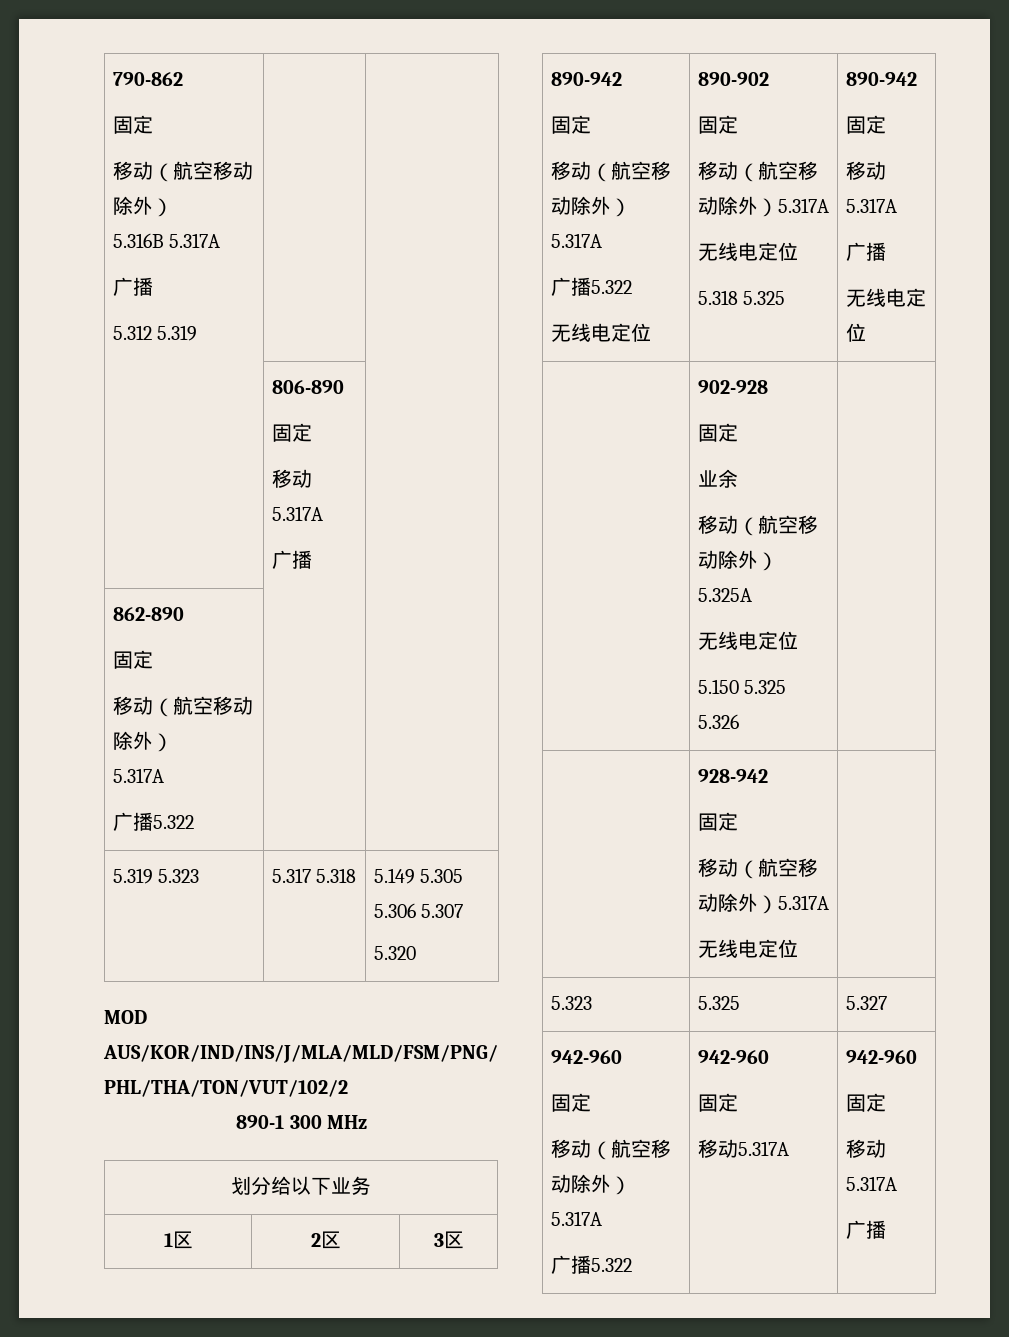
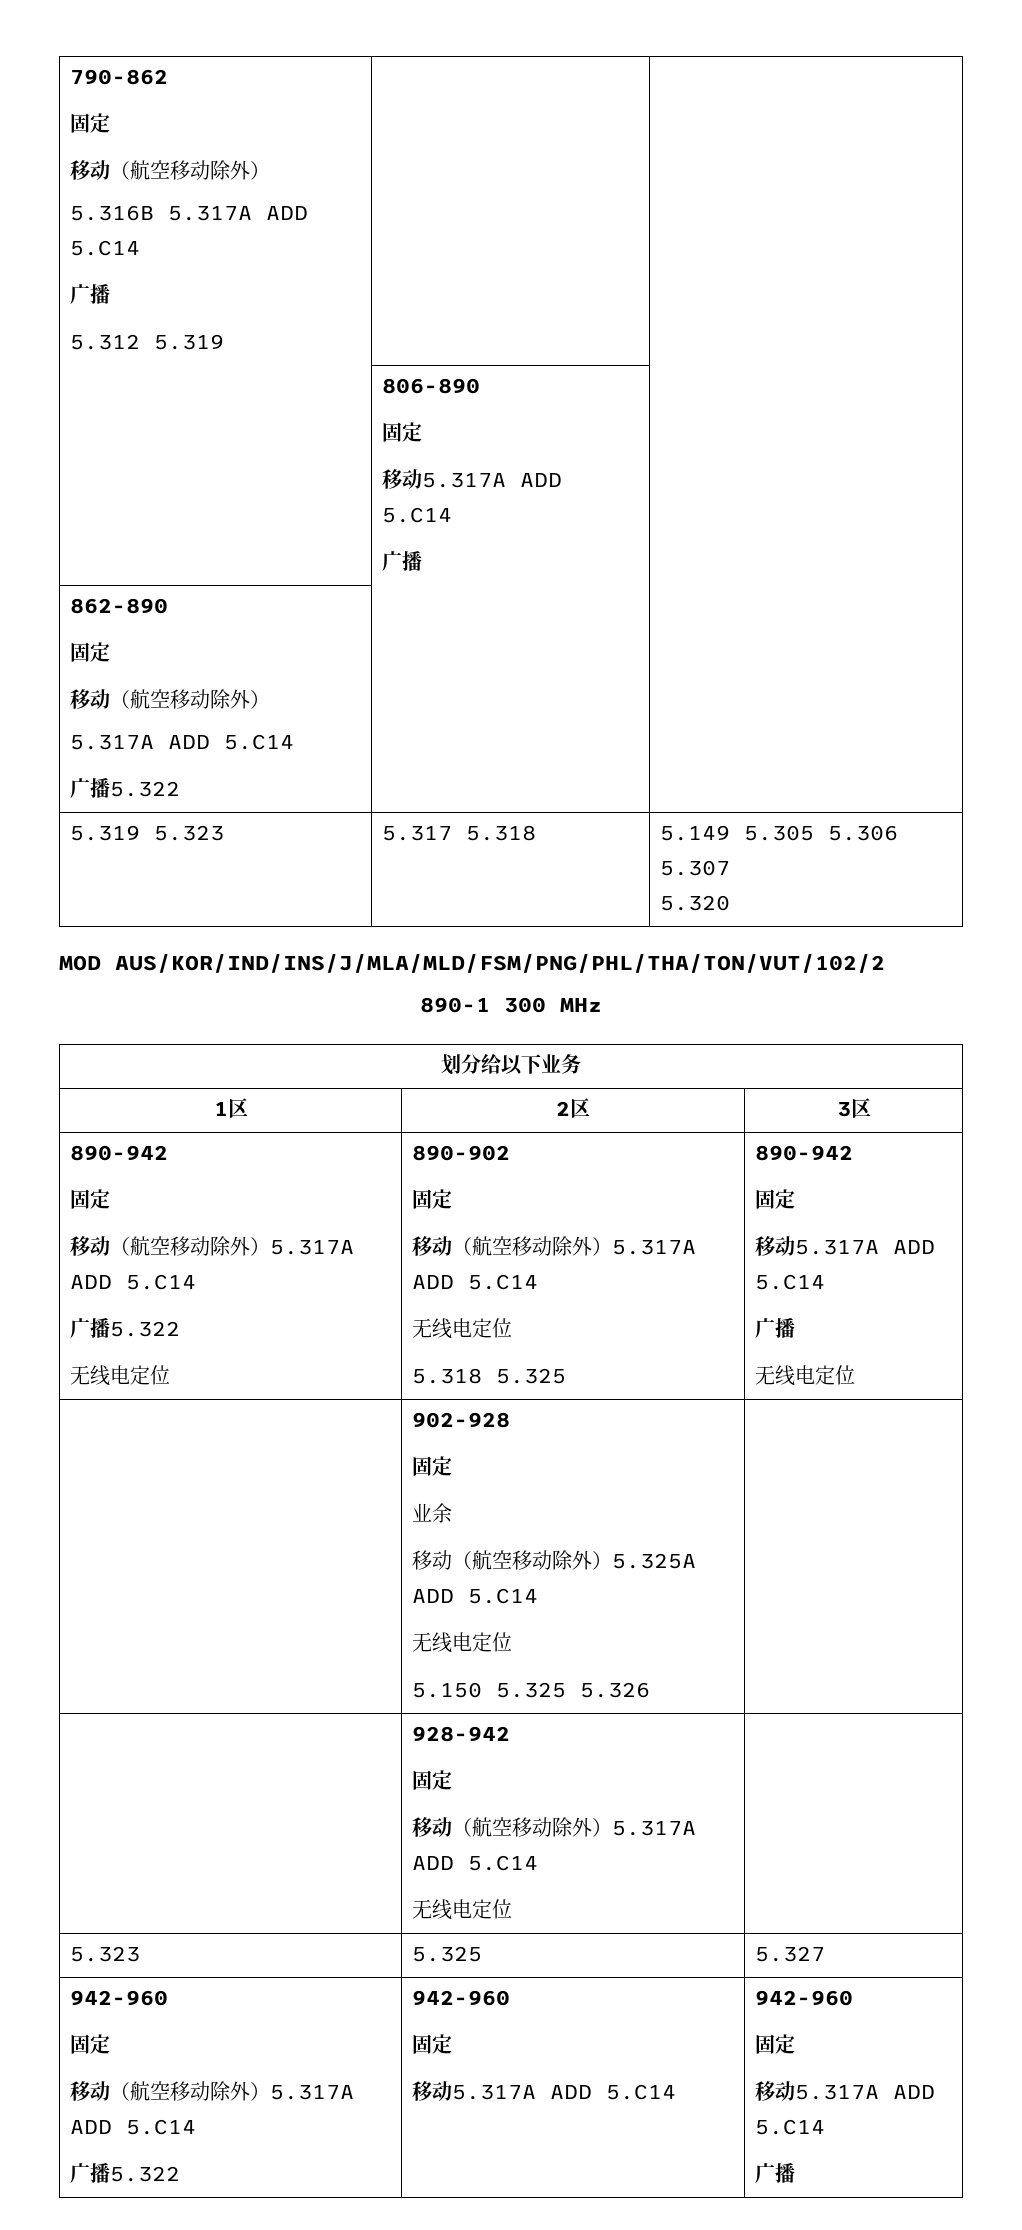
  790-862
  固定
  移动（航空移动除外）
- 5.316B 5.317A
+ 5.316B 5.317A ADD 5.C14
  | 806-890
  固定
- 移动5.317A
+ 移动5.317A ADD 5.C14
  862-890
  固定
  移动（航空移动除外）
- 5.317A
+ 5.317A ADD 5.C14
  1区 | 2区 | 3区
  890-942
  固定
- 移动（航空移动除外）5.317A
+ 移动（航空移动除外）5.317A ADD 5.C14
  广播5.322
  无线电定位 | 890-902
  固定
- 移动（航空移动除外）5.317A
+ 移动（航空移动除外）5.317A ADD 5.C14
  无线电定位
  5.318 5.325 | 890-942
  固定
- 移动5.317A
+ 移动5.317A ADD 5.C14
  | 902-928
  固定
  业余
- 移动（航空移动除外）5.325A
+ 移动（航空移动除外）5.325A ADD 5.C14
  | 928-942
  固定
- 移动（航空移动除外）5.317A
+ 移动（航空移动除外）5.317A ADD 5.C14
  5.323 | 5.325 | 5.327
  942-960
  固定
- 移动（航空移动除外）5.317A
+ 移动（航空移动除外）5.317A ADD 5.C14
  广播5.322 | 942-960
  固定
- 移动5.317A | 942-960
+ 移动5.317A ADD 5.C14 | 942-960
  固定
- 移动5.317A
+ 移动5.317A ADD 5.C14

